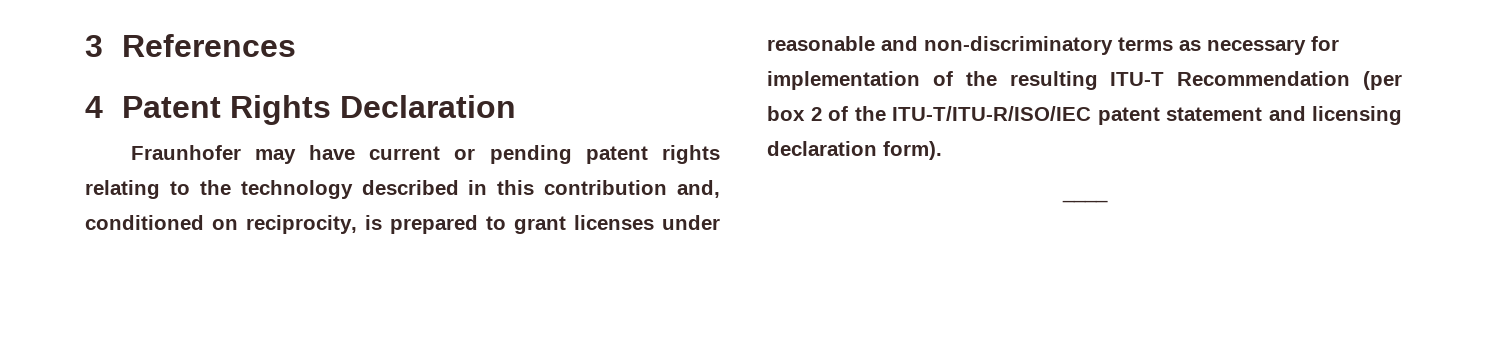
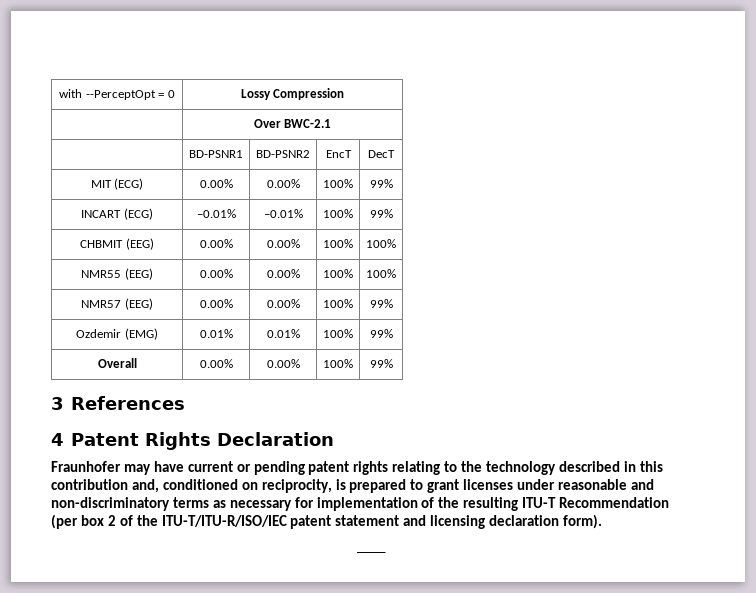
+ with --PerceptOpt = 0 | Lossy Compression
+ | Over BWC-2.1
+ | BD-PSNR1 | BD-PSNR2 | EncT | DecT
+ MIT (ECG) | 0.00% | 0.00% | 100% | 99%
+ INCART (ECG) | –0.01% | –0.01% | 100% | 99%
+ CHBMIT (EEG) | 0.00% | 0.00% | 100% | 100%
+ NMR55 (EEG) | 0.00% | 0.00% | 100% | 100%
+ NMR57 (EEG) | 0.00% | 0.00% | 100% | 99%
+ Ozdemir (EMG) | 0.01% | 0.01% | 100% | 99%
+ Overall | 0.00% | 0.00% | 100% | 99%

